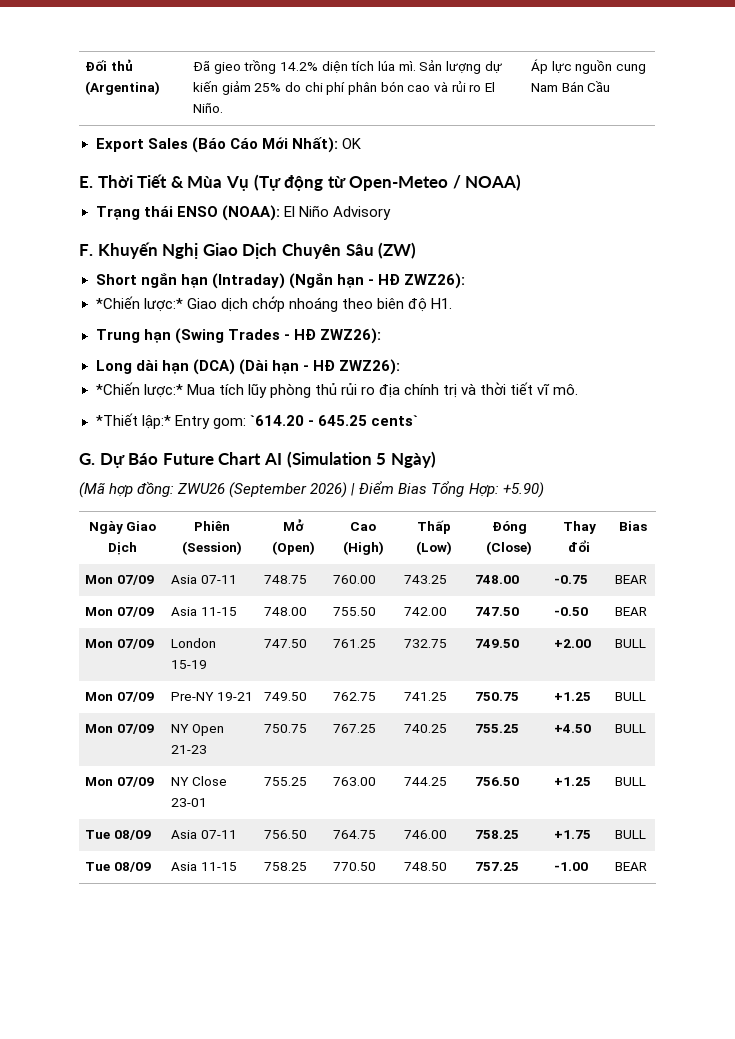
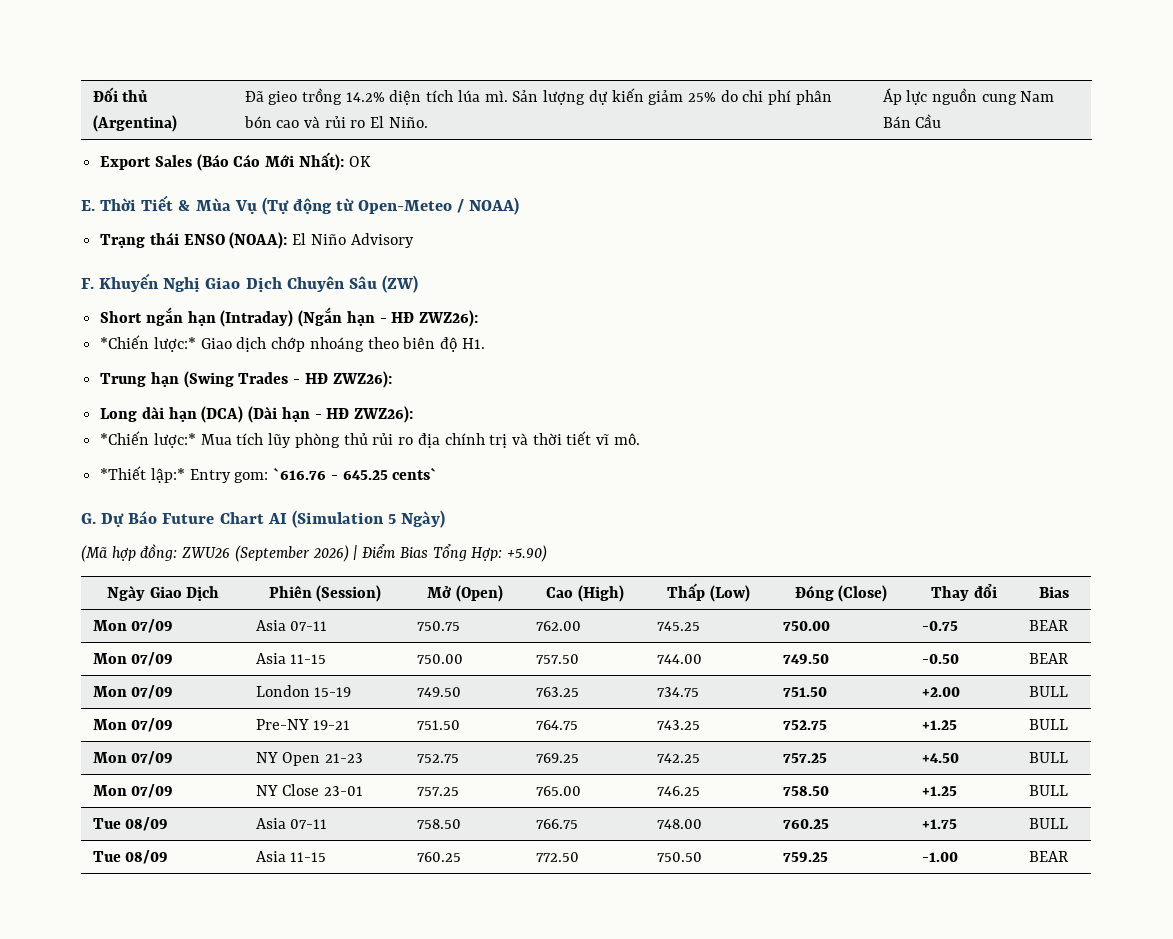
- *Thiết lập:* Entry gom: `614.20 - 645.25 cents`
+ *Thiết lập:* Entry gom: `616.76 - 645.25 cents`
- Mon 07/09 | Asia 07-11 | 748.75 | 760.00 | 743.25 | 748.00 | -0.75 | BEAR
+ Mon 07/09 | Asia 07-11 | 750.75 | 762.00 | 745.25 | 750.00 | -0.75 | BEAR
- Mon 07/09 | Asia 11-15 | 748.00 | 755.50 | 742.00 | 747.50 | -0.50 | BEAR
+ Mon 07/09 | Asia 11-15 | 750.00 | 757.50 | 744.00 | 749.50 | -0.50 | BEAR
- Mon 07/09 | London 15-19 | 747.50 | 761.25 | 732.75 | 749.50 | +2.00 | BULL
+ Mon 07/09 | London 15-19 | 749.50 | 763.25 | 734.75 | 751.50 | +2.00 | BULL
- Mon 07/09 | Pre-NY 19-21 | 749.50 | 762.75 | 741.25 | 750.75 | +1.25 | BULL
+ Mon 07/09 | Pre-NY 19-21 | 751.50 | 764.75 | 743.25 | 752.75 | +1.25 | BULL
- Mon 07/09 | NY Open 21-23 | 750.75 | 767.25 | 740.25 | 755.25 | +4.50 | BULL
+ Mon 07/09 | NY Open 21-23 | 752.75 | 769.25 | 742.25 | 757.25 | +4.50 | BULL
- Mon 07/09 | NY Close 23-01 | 755.25 | 763.00 | 744.25 | 756.50 | +1.25 | BULL
+ Mon 07/09 | NY Close 23-01 | 757.25 | 765.00 | 746.25 | 758.50 | +1.25 | BULL
- Tue 08/09 | Asia 07-11 | 756.50 | 764.75 | 746.00 | 758.25 | +1.75 | BULL
+ Tue 08/09 | Asia 07-11 | 758.50 | 766.75 | 748.00 | 760.25 | +1.75 | BULL
- Tue 08/09 | Asia 11-15 | 758.25 | 770.50 | 748.50 | 757.25 | -1.00 | BEAR
+ Tue 08/09 | Asia 11-15 | 760.25 | 772.50 | 750.50 | 759.25 | -1.00 | BEAR

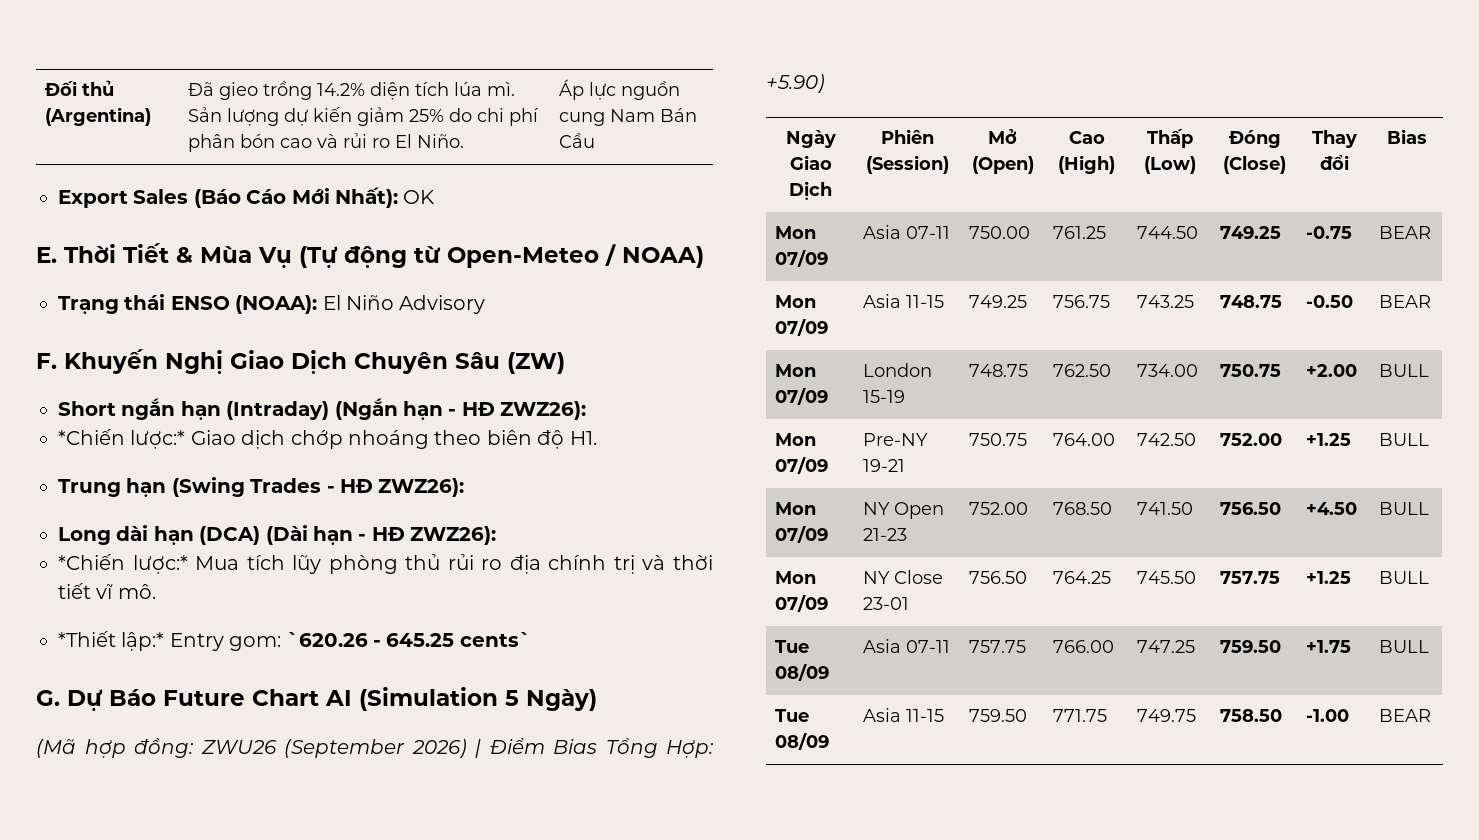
- *Thiết lập:* Entry gom: `616.76 - 645.25 cents`
+ *Thiết lập:* Entry gom: `620.26 - 645.25 cents`
- Mon 07/09 | Asia 07-11 | 750.75 | 762.00 | 745.25 | 750.00 | -0.75 | BEAR
+ Mon 07/09 | Asia 07-11 | 750.00 | 761.25 | 744.50 | 749.25 | -0.75 | BEAR
- Mon 07/09 | Asia 11-15 | 750.00 | 757.50 | 744.00 | 749.50 | -0.50 | BEAR
+ Mon 07/09 | Asia 11-15 | 749.25 | 756.75 | 743.25 | 748.75 | -0.50 | BEAR
- Mon 07/09 | London 15-19 | 749.50 | 763.25 | 734.75 | 751.50 | +2.00 | BULL
+ Mon 07/09 | London 15-19 | 748.75 | 762.50 | 734.00 | 750.75 | +2.00 | BULL
- Mon 07/09 | Pre-NY 19-21 | 751.50 | 764.75 | 743.25 | 752.75 | +1.25 | BULL
+ Mon 07/09 | Pre-NY 19-21 | 750.75 | 764.00 | 742.50 | 752.00 | +1.25 | BULL
- Mon 07/09 | NY Open 21-23 | 752.75 | 769.25 | 742.25 | 757.25 | +4.50 | BULL
+ Mon 07/09 | NY Open 21-23 | 752.00 | 768.50 | 741.50 | 756.50 | +4.50 | BULL
- Mon 07/09 | NY Close 23-01 | 757.25 | 765.00 | 746.25 | 758.50 | +1.25 | BULL
+ Mon 07/09 | NY Close 23-01 | 756.50 | 764.25 | 745.50 | 757.75 | +1.25 | BULL
- Tue 08/09 | Asia 07-11 | 758.50 | 766.75 | 748.00 | 760.25 | +1.75 | BULL
+ Tue 08/09 | Asia 07-11 | 757.75 | 766.00 | 747.25 | 759.50 | +1.75 | BULL
- Tue 08/09 | Asia 11-15 | 760.25 | 772.50 | 750.50 | 759.25 | -1.00 | BEAR
+ Tue 08/09 | Asia 11-15 | 759.50 | 771.75 | 749.75 | 758.50 | -1.00 | BEAR

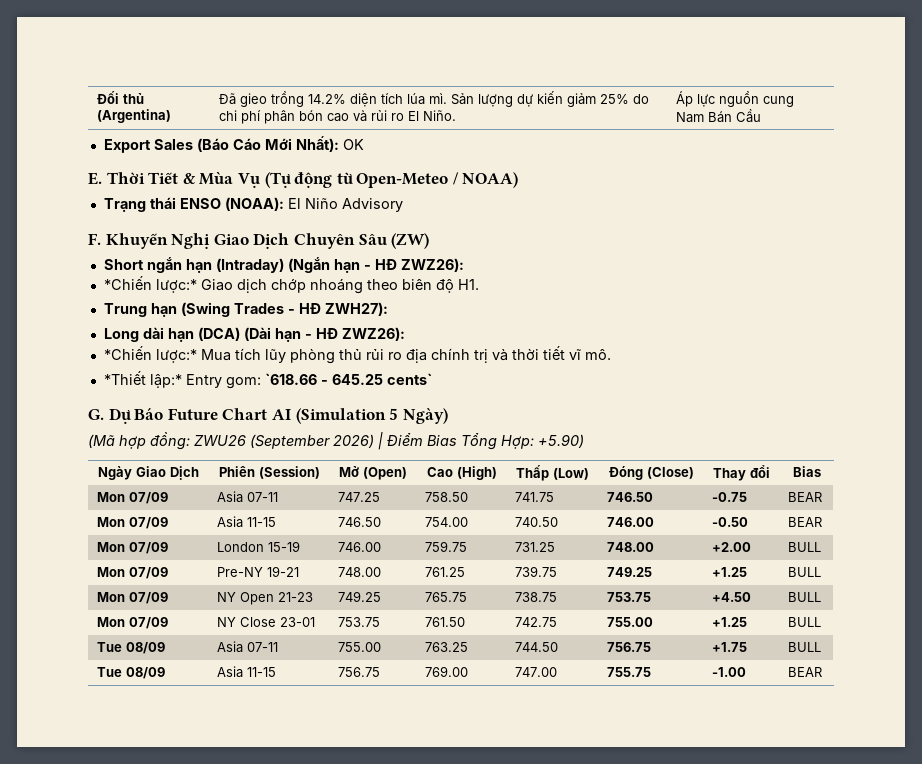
- Trung hạn (Swing Trades - HĐ ZWZ26):
+ Trung hạn (Swing Trades - HĐ ZWH27):
- *Thiết lập:* Entry gom: `620.26 - 645.25 cents`
+ *Thiết lập:* Entry gom: `618.66 - 645.25 cents`
- Mon 07/09 | Asia 07-11 | 750.00 | 761.25 | 744.50 | 749.25 | -0.75 | BEAR
+ Mon 07/09 | Asia 07-11 | 747.25 | 758.50 | 741.75 | 746.50 | -0.75 | BEAR
- Mon 07/09 | Asia 11-15 | 749.25 | 756.75 | 743.25 | 748.75 | -0.50 | BEAR
+ Mon 07/09 | Asia 11-15 | 746.50 | 754.00 | 740.50 | 746.00 | -0.50 | BEAR
- Mon 07/09 | London 15-19 | 748.75 | 762.50 | 734.00 | 750.75 | +2.00 | BULL
+ Mon 07/09 | London 15-19 | 746.00 | 759.75 | 731.25 | 748.00 | +2.00 | BULL
- Mon 07/09 | Pre-NY 19-21 | 750.75 | 764.00 | 742.50 | 752.00 | +1.25 | BULL
+ Mon 07/09 | Pre-NY 19-21 | 748.00 | 761.25 | 739.75 | 749.25 | +1.25 | BULL
- Mon 07/09 | NY Open 21-23 | 752.00 | 768.50 | 741.50 | 756.50 | +4.50 | BULL
+ Mon 07/09 | NY Open 21-23 | 749.25 | 765.75 | 738.75 | 753.75 | +4.50 | BULL
- Mon 07/09 | NY Close 23-01 | 756.50 | 764.25 | 745.50 | 757.75 | +1.25 | BULL
+ Mon 07/09 | NY Close 23-01 | 753.75 | 761.50 | 742.75 | 755.00 | +1.25 | BULL
- Tue 08/09 | Asia 07-11 | 757.75 | 766.00 | 747.25 | 759.50 | +1.75 | BULL
+ Tue 08/09 | Asia 07-11 | 755.00 | 763.25 | 744.50 | 756.75 | +1.75 | BULL
- Tue 08/09 | Asia 11-15 | 759.50 | 771.75 | 749.75 | 758.50 | -1.00 | BEAR
+ Tue 08/09 | Asia 11-15 | 756.75 | 769.00 | 747.00 | 755.75 | -1.00 | BEAR

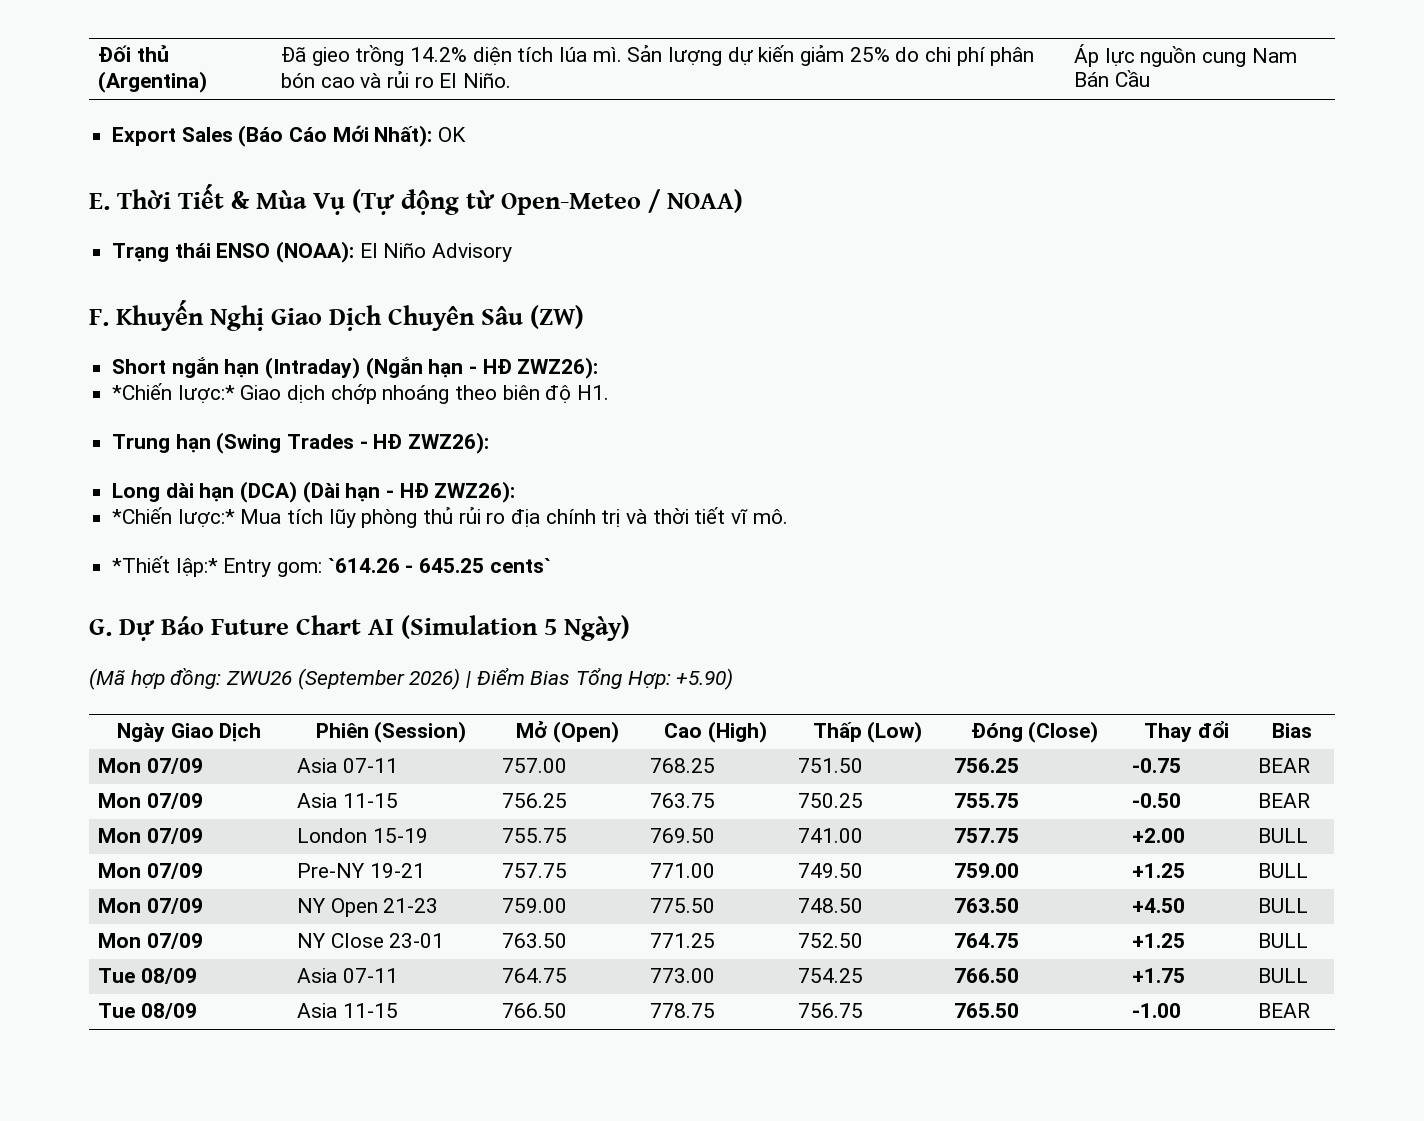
- Trung hạn (Swing Trades - HĐ ZWH27):
+ Trung hạn (Swing Trades - HĐ ZWZ26):
- *Thiết lập:* Entry gom: `618.66 - 645.25 cents`
+ *Thiết lập:* Entry gom: `614.26 - 645.25 cents`
- Mon 07/09 | Asia 07-11 | 747.25 | 758.50 | 741.75 | 746.50 | -0.75 | BEAR
+ Mon 07/09 | Asia 07-11 | 757.00 | 768.25 | 751.50 | 756.25 | -0.75 | BEAR
- Mon 07/09 | Asia 11-15 | 746.50 | 754.00 | 740.50 | 746.00 | -0.50 | BEAR
+ Mon 07/09 | Asia 11-15 | 756.25 | 763.75 | 750.25 | 755.75 | -0.50 | BEAR
- Mon 07/09 | London 15-19 | 746.00 | 759.75 | 731.25 | 748.00 | +2.00 | BULL
+ Mon 07/09 | London 15-19 | 755.75 | 769.50 | 741.00 | 757.75 | +2.00 | BULL
- Mon 07/09 | Pre-NY 19-21 | 748.00 | 761.25 | 739.75 | 749.25 | +1.25 | BULL
+ Mon 07/09 | Pre-NY 19-21 | 757.75 | 771.00 | 749.50 | 759.00 | +1.25 | BULL
- Mon 07/09 | NY Open 21-23 | 749.25 | 765.75 | 738.75 | 753.75 | +4.50 | BULL
+ Mon 07/09 | NY Open 21-23 | 759.00 | 775.50 | 748.50 | 763.50 | +4.50 | BULL
- Mon 07/09 | NY Close 23-01 | 753.75 | 761.50 | 742.75 | 755.00 | +1.25 | BULL
+ Mon 07/09 | NY Close 23-01 | 763.50 | 771.25 | 752.50 | 764.75 | +1.25 | BULL
- Tue 08/09 | Asia 07-11 | 755.00 | 763.25 | 744.50 | 756.75 | +1.75 | BULL
+ Tue 08/09 | Asia 07-11 | 764.75 | 773.00 | 754.25 | 766.50 | +1.75 | BULL
- Tue 08/09 | Asia 11-15 | 756.75 | 769.00 | 747.00 | 755.75 | -1.00 | BEAR
+ Tue 08/09 | Asia 11-15 | 766.50 | 778.75 | 756.75 | 765.50 | -1.00 | BEAR

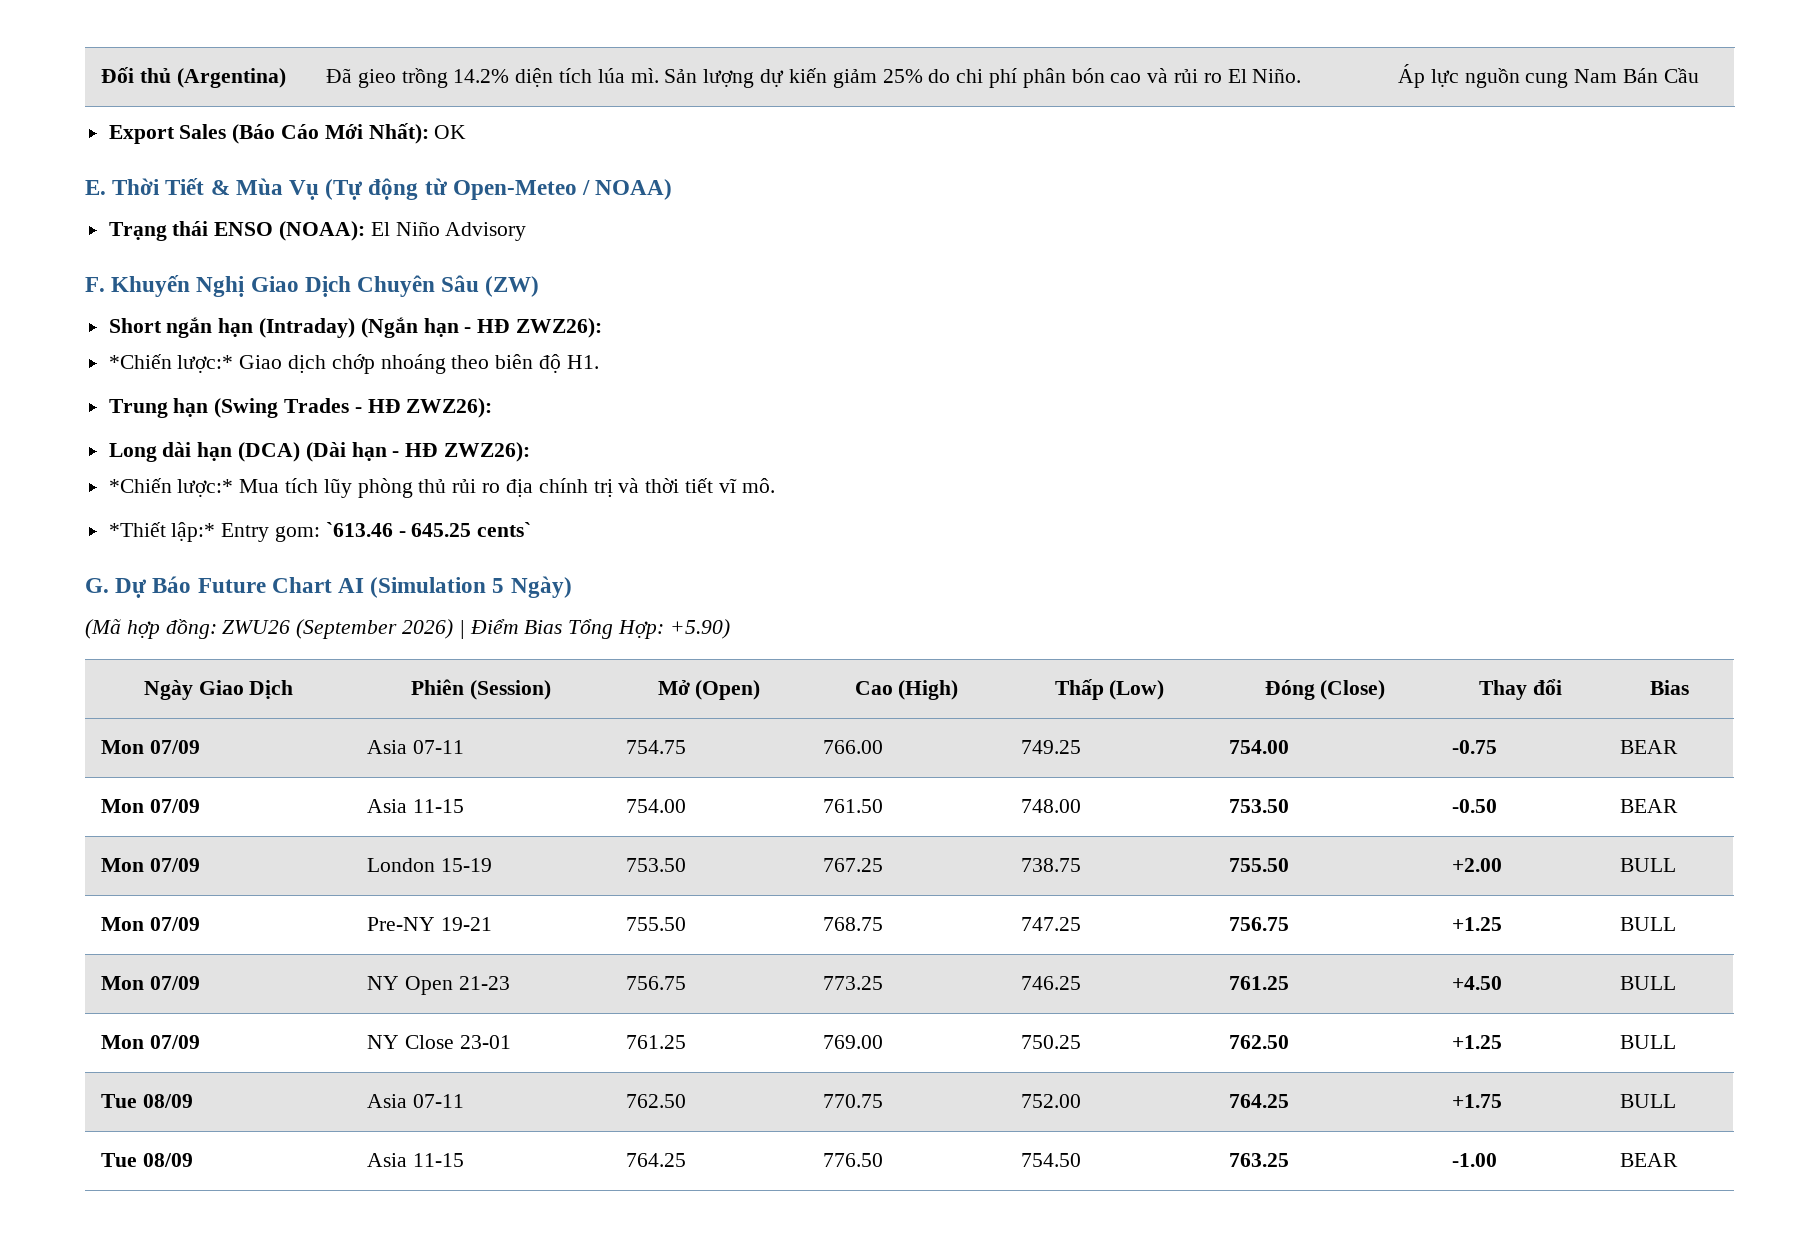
- *Thiết lập:* Entry gom: `614.26 - 645.25 cents`
+ *Thiết lập:* Entry gom: `613.46 - 645.25 cents`
- Mon 07/09 | Asia 07-11 | 757.00 | 768.25 | 751.50 | 756.25 | -0.75 | BEAR
+ Mon 07/09 | Asia 07-11 | 754.75 | 766.00 | 749.25 | 754.00 | -0.75 | BEAR
- Mon 07/09 | Asia 11-15 | 756.25 | 763.75 | 750.25 | 755.75 | -0.50 | BEAR
+ Mon 07/09 | Asia 11-15 | 754.00 | 761.50 | 748.00 | 753.50 | -0.50 | BEAR
- Mon 07/09 | London 15-19 | 755.75 | 769.50 | 741.00 | 757.75 | +2.00 | BULL
+ Mon 07/09 | London 15-19 | 753.50 | 767.25 | 738.75 | 755.50 | +2.00 | BULL
- Mon 07/09 | Pre-NY 19-21 | 757.75 | 771.00 | 749.50 | 759.00 | +1.25 | BULL
+ Mon 07/09 | Pre-NY 19-21 | 755.50 | 768.75 | 747.25 | 756.75 | +1.25 | BULL
- Mon 07/09 | NY Open 21-23 | 759.00 | 775.50 | 748.50 | 763.50 | +4.50 | BULL
+ Mon 07/09 | NY Open 21-23 | 756.75 | 773.25 | 746.25 | 761.25 | +4.50 | BULL
- Mon 07/09 | NY Close 23-01 | 763.50 | 771.25 | 752.50 | 764.75 | +1.25 | BULL
+ Mon 07/09 | NY Close 23-01 | 761.25 | 769.00 | 750.25 | 762.50 | +1.25 | BULL
- Tue 08/09 | Asia 07-11 | 764.75 | 773.00 | 754.25 | 766.50 | +1.75 | BULL
+ Tue 08/09 | Asia 07-11 | 762.50 | 770.75 | 752.00 | 764.25 | +1.75 | BULL
- Tue 08/09 | Asia 11-15 | 766.50 | 778.75 | 756.75 | 765.50 | -1.00 | BEAR
+ Tue 08/09 | Asia 11-15 | 764.25 | 776.50 | 754.50 | 763.25 | -1.00 | BEAR

